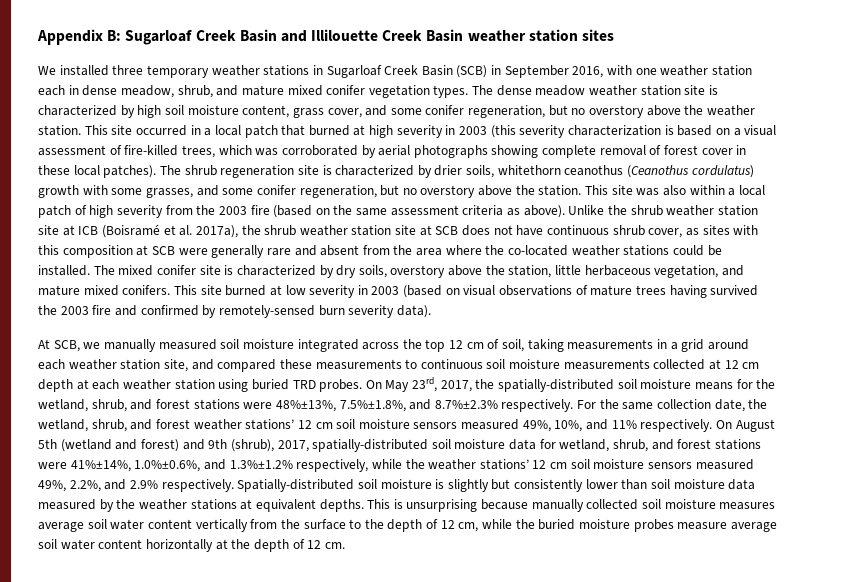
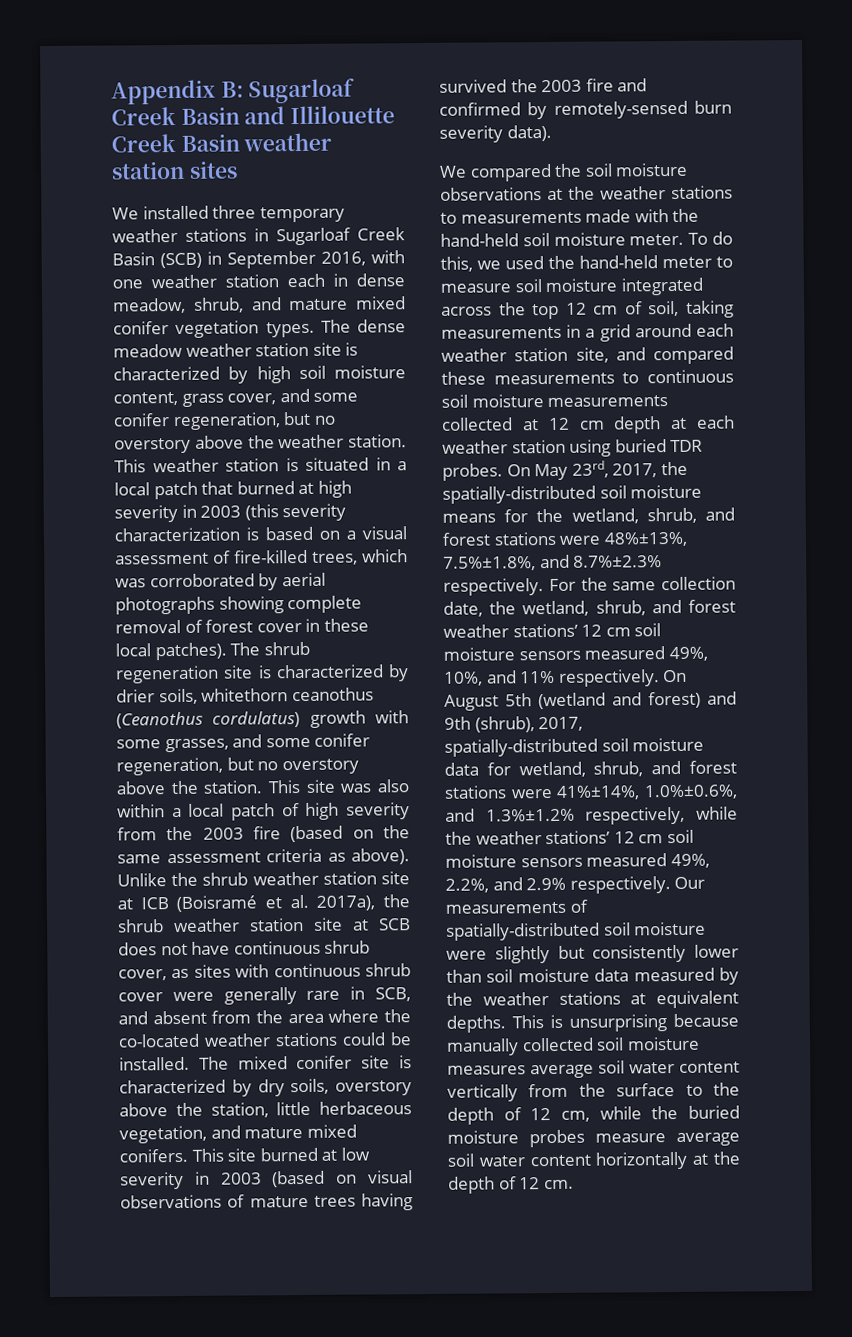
- This site occurred in a local patch that burned at high severity in 2003 (this severity characterization is based on a visual assessment of fire-killed trees, which was corroborated by aerial photographs showing complete removal of forest cover in these local patches).
+ This weather station is situated in a local patch that burned at high severity in 2003 (this severity characterization is based on a visual assessment of fire-killed trees, which was corroborated by aerial photographs showing complete removal of forest cover in these local patches).
- Unlike the shrub weather station site at ICB (Boisramé et al. 2017a), the shrub weather station site at SCB does not have continuous shrub cover, as sites with this composition at SCB were generally rare and absent from the area where the co-located weather stations could be installed.
+ Unlike the shrub weather station site at ICB (Boisramé et al. 2017a), the shrub weather station site at SCB does not have continuous shrub cover, as sites with continuous shrub cover were generally rare in SCB, and absent from the area where the co-located weather stations could be installed.
- At SCB, we manually measured soil moisture integrated across the top 12 cm of soil, taking measurements in a grid around each weather station site, and compared these measurements to continuous soil moisture measurements collected at 12 cm depth at each weather station using buried TRD probes.
+ We compared the soil moisture observations at the weather stations to measurements made with the hand-held soil moisture meter. To do this, we used the hand-held meter to measure soil moisture integrated across the top 12 cm of soil, taking measurements in a grid around each weather station site, and compared these measurements to continuous soil moisture measurements collected at 12 cm depth at each weather station using buried TDR probes.
- Spatially-distributed soil moisture is slightly but consistently lower than soil moisture data measured by the weather stations at equivalent depths.
+ Our measurements of spatially-distributed soil moisture were slightly but consistently lower than soil moisture data measured by the weather stations at equivalent depths.

